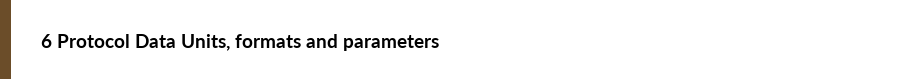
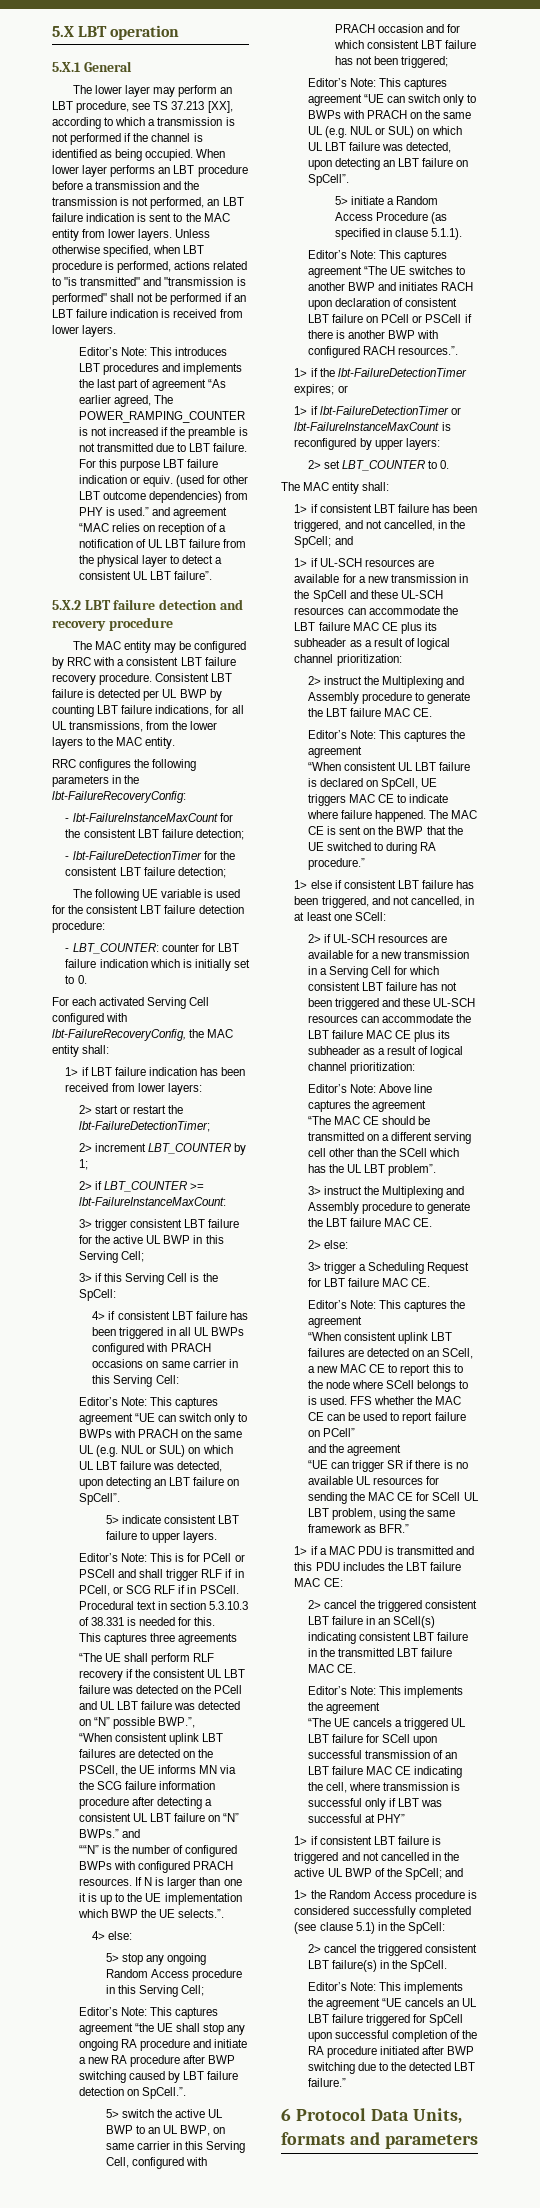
+ 5.X LBT operation
+ 5.X.1 General
+ The lower layer may perform an LBT procedure, see TS 37.213 [XX], according to which a transmission is not performed if the channel is identified as being occupied. When lower layer performs an LBT procedure before a transmission and the transmission is not performed, an LBT failure indication is sent to the MAC entity from lower layers. Unless otherwise specified, when LBT procedure is performed, actions related to "is transmitted" and "transmission is performed" shall not be performed if an LBT failure indication is received from lower layers.
+ Editor’s Note: This introduces LBT procedures and implements the last part of agreement “As earlier agreed, The POWER_RAMPING_COUNTER is not increased if the preamble is not transmitted due to LBT failure. For this purpose LBT failure indication or equiv. (used for other LBT outcome dependencies) from PHY is used.” and agreement “MAC relies on reception of a notification of UL LBT failure from the physical layer to detect a consistent UL LBT failure”.
+ 5.X.2 LBT failure detection and recovery procedure
+ The MAC entity may be configured by RRC with a consistent LBT failure recovery procedure. Consistent LBT failure is detected per UL BWP by counting LBT failure indications, for all UL transmissions, from the lower layers to the MAC entity.
+ RRC configures the following parameters in the lbt-FailureRecoveryConfig:
+ - lbt-FailureInstanceMaxCount for the consistent LBT failure detection;
+ - lbt-FailureDetectionTimer for the consistent LBT failure detection;
+ The following UE variable is used for the consistent LBT failure detection procedure:
+ - LBT_COUNTER: counter for LBT failure indication which is initially set to 0.
+ For each activated Serving Cell configured with lbt-FailureRecoveryConfig, the MAC entity shall:
+ 1> if LBT failure indication has been received from lower layers:
+ 2> start or restart the lbt-FailureDetectionTimer;
+ 2> increment LBT_COUNTER by 1;
+ 2> if LBT_COUNTER >= lbt-FailureInstanceMaxCount:
+ 3> trigger consistent LBT failure for the active UL BWP in this Serving Cell;
+ 3> if this Serving Cell is the SpCell:
+ 4> if consistent LBT failure has been triggered in all UL BWPs configured with PRACH occasions on same carrier in this Serving Cell:
+ Editor’s Note: This captures agreement “UE can switch only to BWPs with PRACH on the same UL (e.g. NUL or SUL) on which UL LBT failure was detected, upon detecting an LBT failure on SpCell”.
+ 5> indicate consistent LBT failure to upper layers.
+ Editor’s Note: This is for PCell or PSCell and shall trigger RLF if in PCell, or SCG RLF if in PSCell. Procedural text in section 5.3.10.3 of 38.331 is needed for this.
+ This captures three agreements
+ “The UE shall perform RLF recovery if the consistent UL LBT failure was detected on the PCell and UL LBT failure was detected on “N” possible BWP.”,
+ “When consistent uplink LBT failures are detected on the PSCell, the UE informs MN via the SCG failure information procedure after detecting a consistent UL LBT failure on “N” BWPs.” and
+ ““N” is the number of configured BWPs with configured PRACH resources. If N is larger than one it is up to the UE implementation which BWP the UE selects.”.
+ 4> else:
+ 5> stop any ongoing Random Access procedure in this Serving Cell;
+ Editor’s Note: This captures agreement “the UE shall stop any ongoing RA procedure and initiate a new RA procedure after BWP switching caused by LBT failure detection on SpCell.”.
+ 5> switch the active UL BWP to an UL BWP, on same carrier in this Serving Cell, configured with PRACH occasion and for which consistent LBT failure has not been triggered;
+ Editor’s Note: This captures agreement “UE can switch only to BWPs with PRACH on the same UL (e.g. NUL or SUL) on which UL LBT failure was detected, upon detecting an LBT failure on SpCell”.
+ 5> initiate a Random Access Procedure (as specified in clause 5.1.1).
+ Editor’s Note: This captures agreement “The UE switches to another BWP and initiates RACH upon declaration of consistent LBT failure on PCell or PSCell if there is another BWP with configured RACH resources.”.
+ 1> if the lbt-FailureDetectionTimer expires; or
+ 1> if lbt-FailureDetectionTimer or lbt-FailureInstanceMaxCount is reconfigured by upper layers:
+ 2> set LBT_COUNTER to 0.
+ The MAC entity shall:
+ 1> if consistent LBT failure has been triggered, and not cancelled, in the SpCell; and
+ 1> if UL-SCH resources are available for a new transmission in the SpCell and these UL-SCH resources can accommodate the LBT failure MAC CE plus its subheader as a result of logical channel prioritization:
+ 2> instruct the Multiplexing and Assembly procedure to generate the LBT failure MAC CE.
+ Editor’s Note: This captures the agreement
+ “When consistent UL LBT failure is declared on SpCell, UE triggers MAC CE to indicate where failure happened. The MAC CE is sent on the BWP that the UE switched to during RA procedure.”
+ 1> else if consistent LBT failure has been triggered, and not cancelled, in at least one SCell:
+ 2> if UL-SCH resources are available for a new transmission in a Serving Cell for which consistent LBT failure has not been triggered and these UL-SCH resources can accommodate the LBT failure MAC CE plus its subheader as a result of logical channel prioritization:
+ Editor’s Note: Above line captures the agreement
+ “The MAC CE should be transmitted on a different serving cell other than the SCell which has the UL LBT problem”.
+ 3> instruct the Multiplexing and Assembly procedure to generate the LBT failure MAC CE.
+ 2> else:
+ 3> trigger a Scheduling Request for LBT failure MAC CE.
+ Editor’s Note: This captures the agreement
+ “When consistent uplink LBT failures are detected on an SCell, a new MAC CE to report this to the node where SCell belongs to is used. FFS whether the MAC CE can be used to report failure on PCell”
+ and the agreement
+ “UE can trigger SR if there is no available UL resources for sending the MAC CE for SCell UL LBT problem, using the same framework as BFR.”
+ 1> if a MAC PDU is transmitted and this PDU includes the LBT failure MAC CE:
+ 2> cancel the triggered consistent LBT failure in an SCell(s) indicating consistent LBT failure in the transmitted LBT failure MAC CE.
+ Editor’s Note: This implements the agreement
+ “The UE cancels a triggered UL LBT failure for SCell upon successful transmission of an LBT failure MAC CE indicating the cell, where transmission is successful only if LBT was successful at PHY”
+ 1> if consistent LBT failure is triggered and not cancelled in the active UL BWP of the SpCell; and
+ 1> the Random Access procedure is considered successfully completed (see clause 5.1) in the SpCell:
+ 2> cancel the triggered consistent LBT failure(s) in the SpCell.
+ Editor’s Note: This implements the agreement “UE cancels an UL LBT failure triggered for SpCell upon successful completion of the RA procedure initiated after BWP switching due to the detected LBT failure.”

